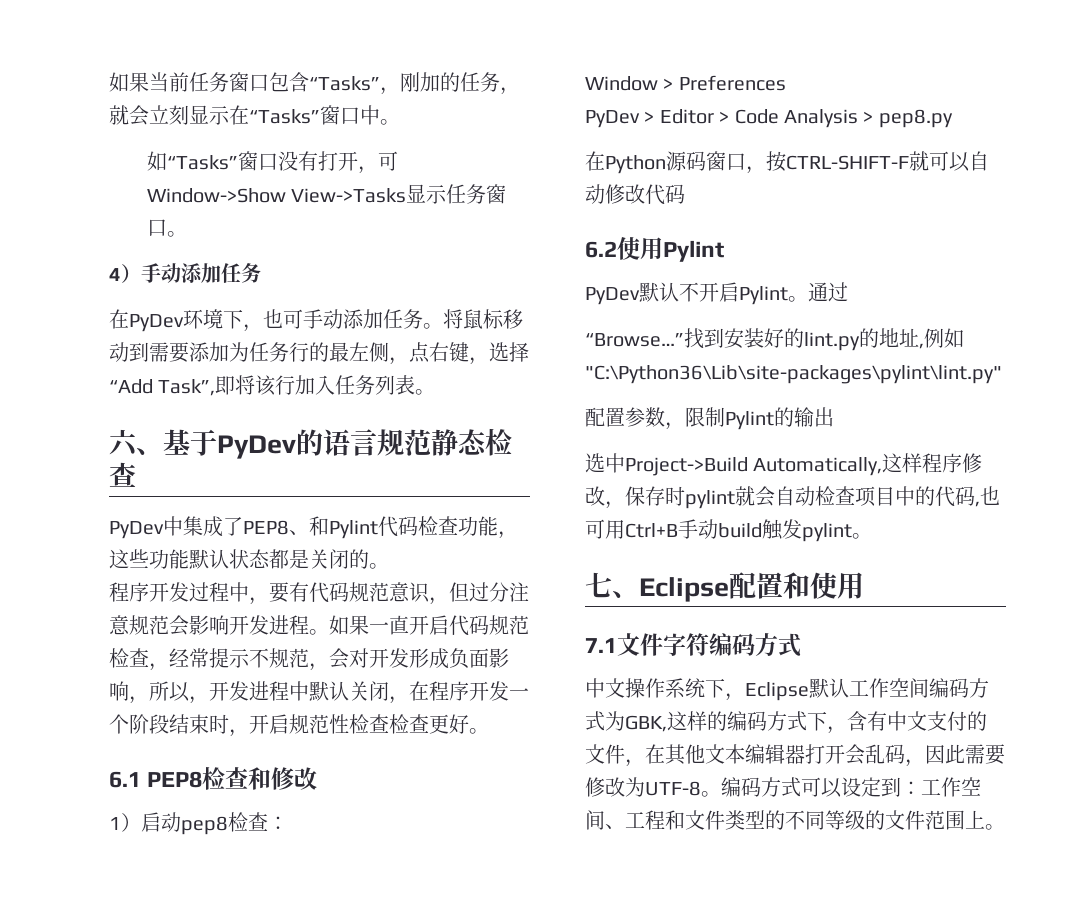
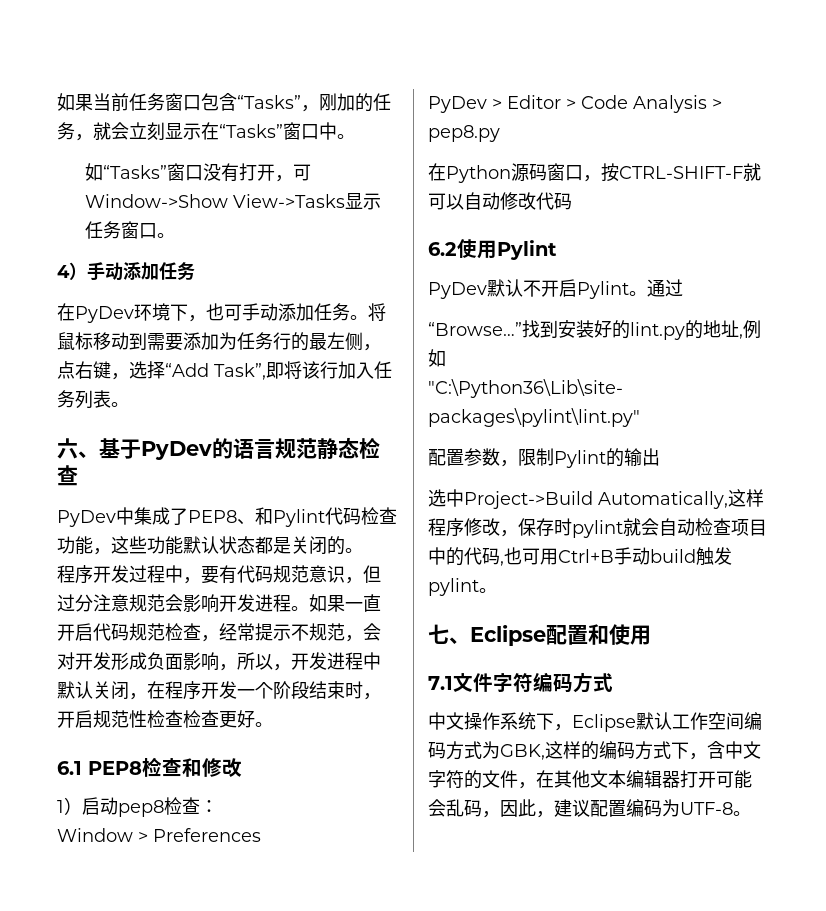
- 中文操作系统下，Eclipse默认工作空间编码方式为GBK,这样的编码方式下，含有中文支付的文件，在其他文本编辑器打开会乱码，因此需要修改为UTF-8。编码方式可以设定到：工作空间、工程和文件类型的不同等级的文件范围上。
+ 中文操作系统下，Eclipse默认工作空间编码方式为GBK,这样的编码方式下，含中文字符的文件，在其他文本编辑器打开可能会乱码，因此，建议配置编码为UTF-8。

